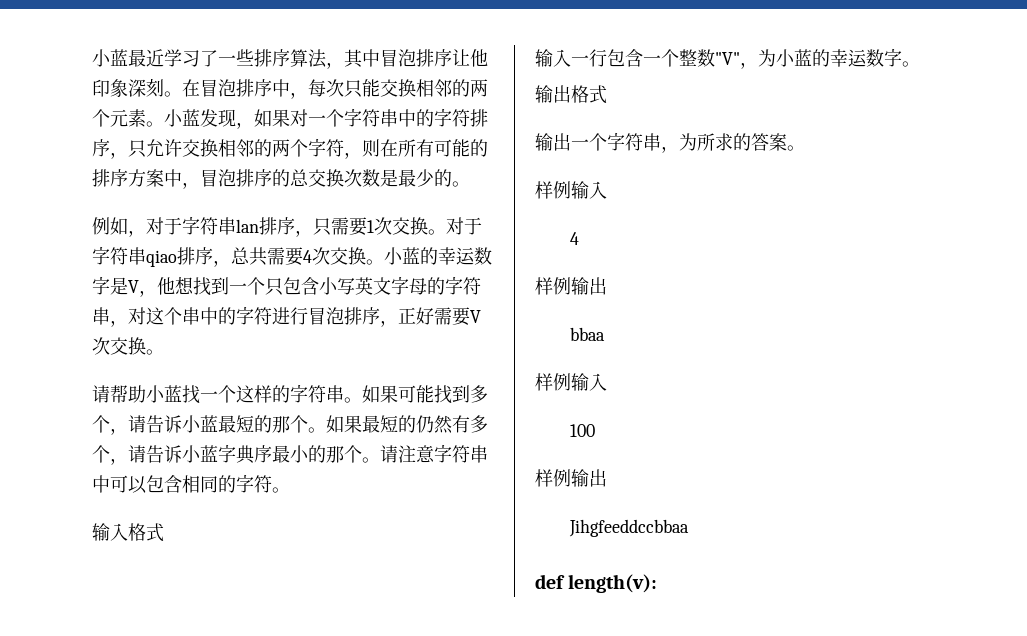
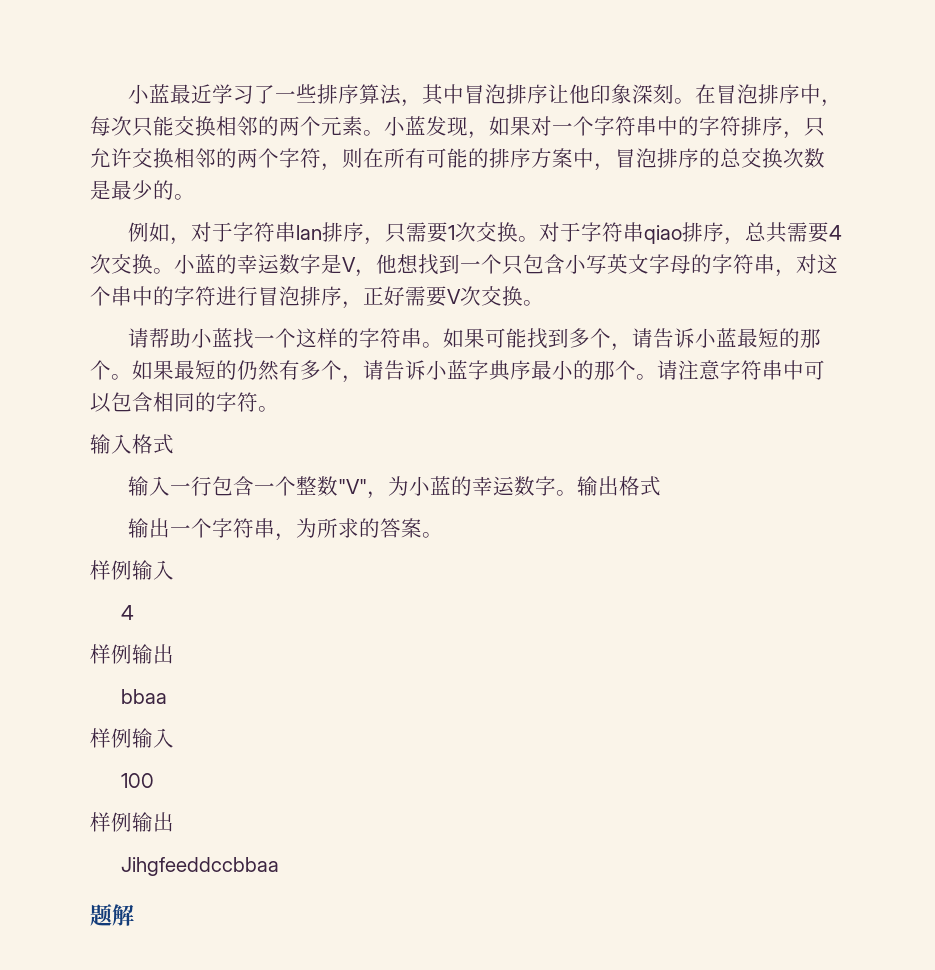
- 输入一行包含一个整数"V"，为小蓝的幸运数字。
- 输出格式
+ 输入一行包含一个整数"V"，为小蓝的幸运数字。输出格式
- def length(v):
+ 题解

